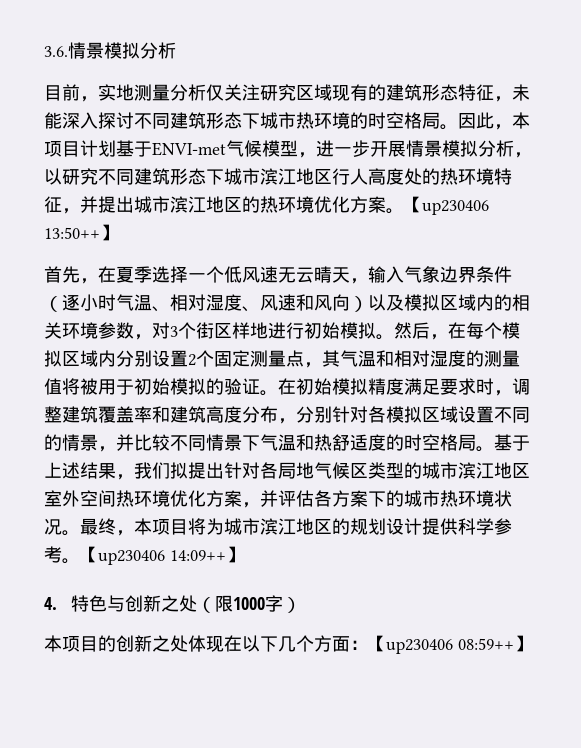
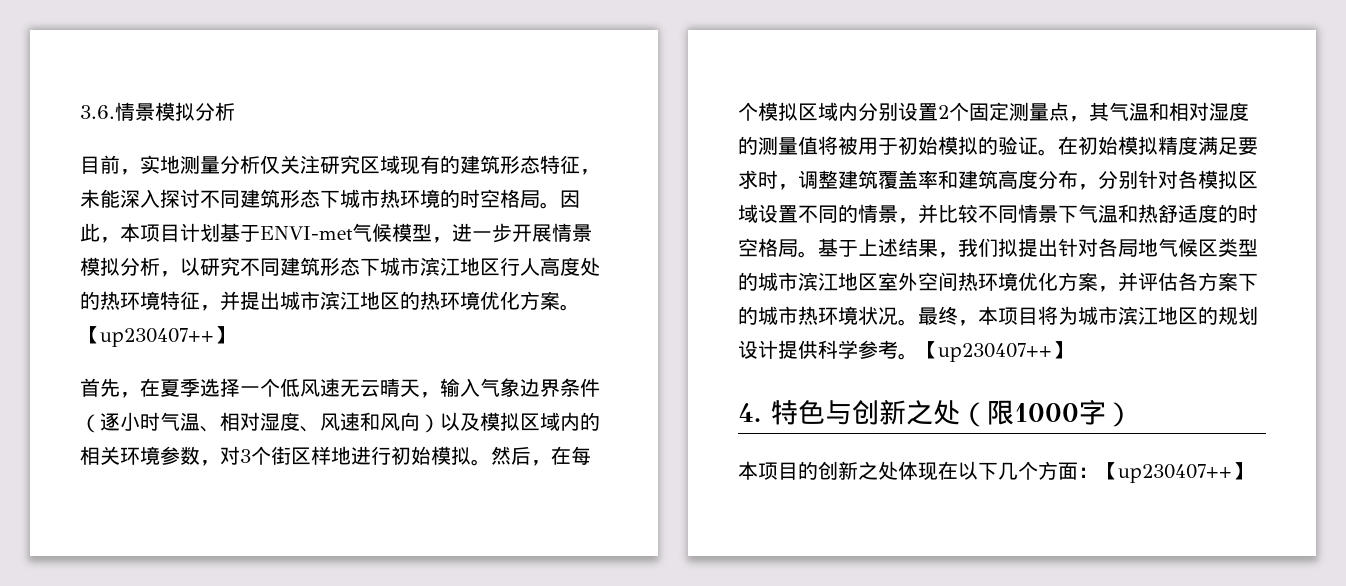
- 因此，本项目计划基于ENVI-met气候模型，进一步开展情景模拟分析，以研究不同建筑形态下城市滨江地区行人高度处的热环境特征，并提出城市滨江地区的热环境优化方案。【up230406 13:50++】
+ 因此，本项目计划基于ENVI-met气候模型，进一步开展情景模拟分析，以研究不同建筑形态下城市滨江地区行人高度处的热环境特征，并提出城市滨江地区的热环境优化方案。【up230407++】
- 最终，本项目将为城市滨江地区的规划设计提供科学参考。【up230406 14:09++】
+ 最终，本项目将为城市滨江地区的规划设计提供科学参考。【up230407++】
- 本项目的创新之处体现在以下几个方面：【up230406 08:59++】
+ 本项目的创新之处体现在以下几个方面：【up230407++】

